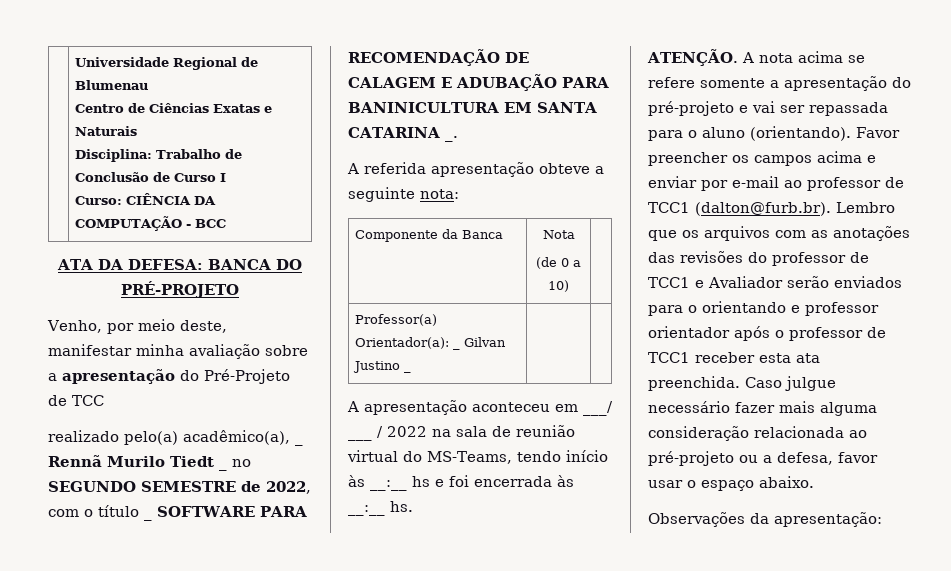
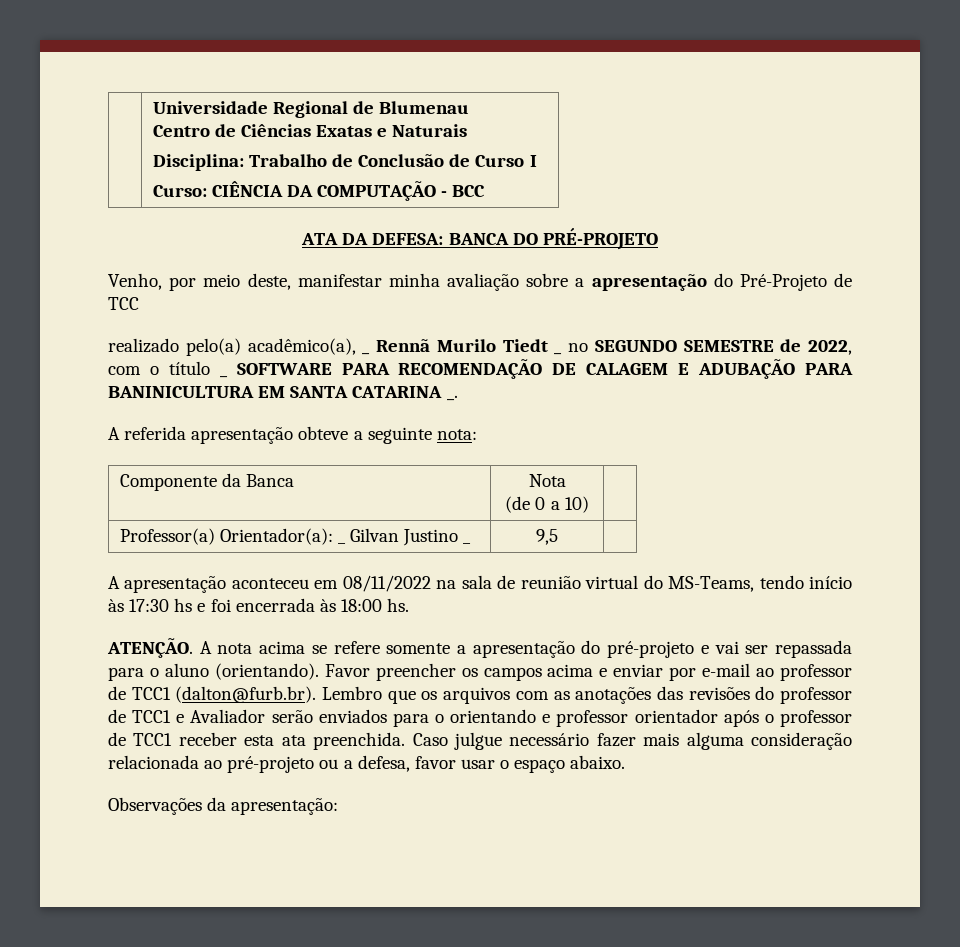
- Professor(a) Orientador(a): _ Gilvan Justino _ | |
+ Professor(a) Orientador(a): _ Gilvan Justino _ | 9,5 |
- A apresentação aconteceu em ___/ ___ / 2022 na sala de reunião virtual do MS-Teams, tendo início às __:__ hs e foi encerrada às __:__ hs.
+ A apresentação aconteceu em 08/11/2022 na sala de reunião virtual do MS-Teams, tendo início às 17:30 hs e foi encerrada às 18:00 hs.

